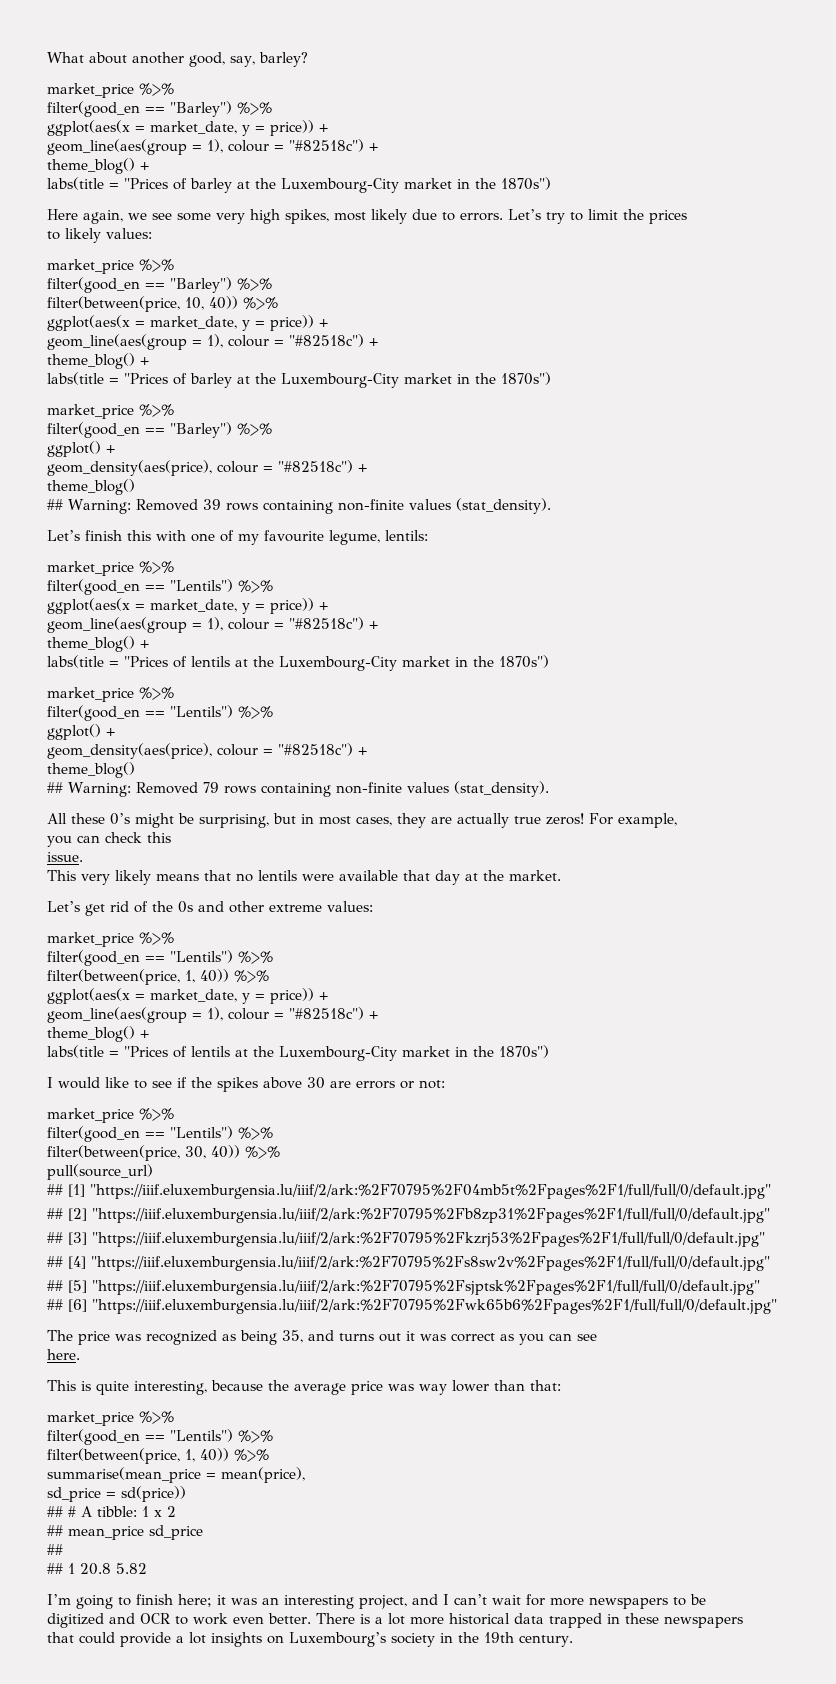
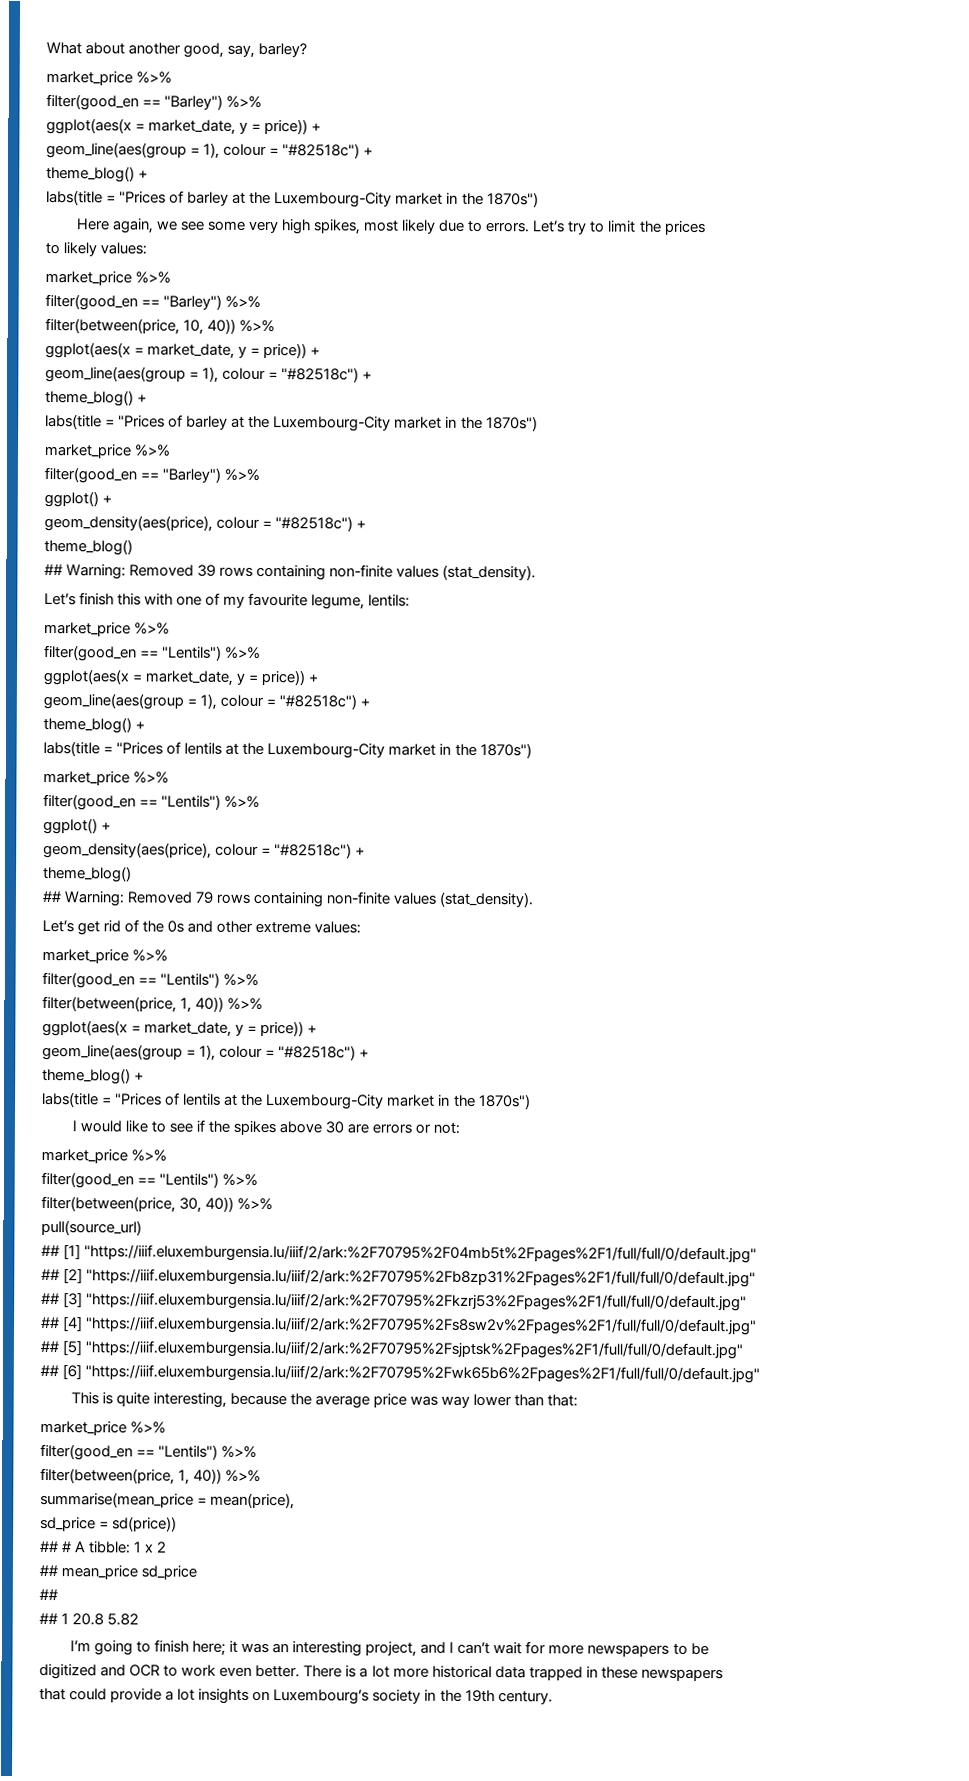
- All these 0’s might be surprising, but in most cases, they are actually true zeros! For example,
- you can check this
- issue.
- This very likely means that no lentils were available that day at the market.
- The price was recognized as being 35, and turns out it was correct as you can see
- here.

